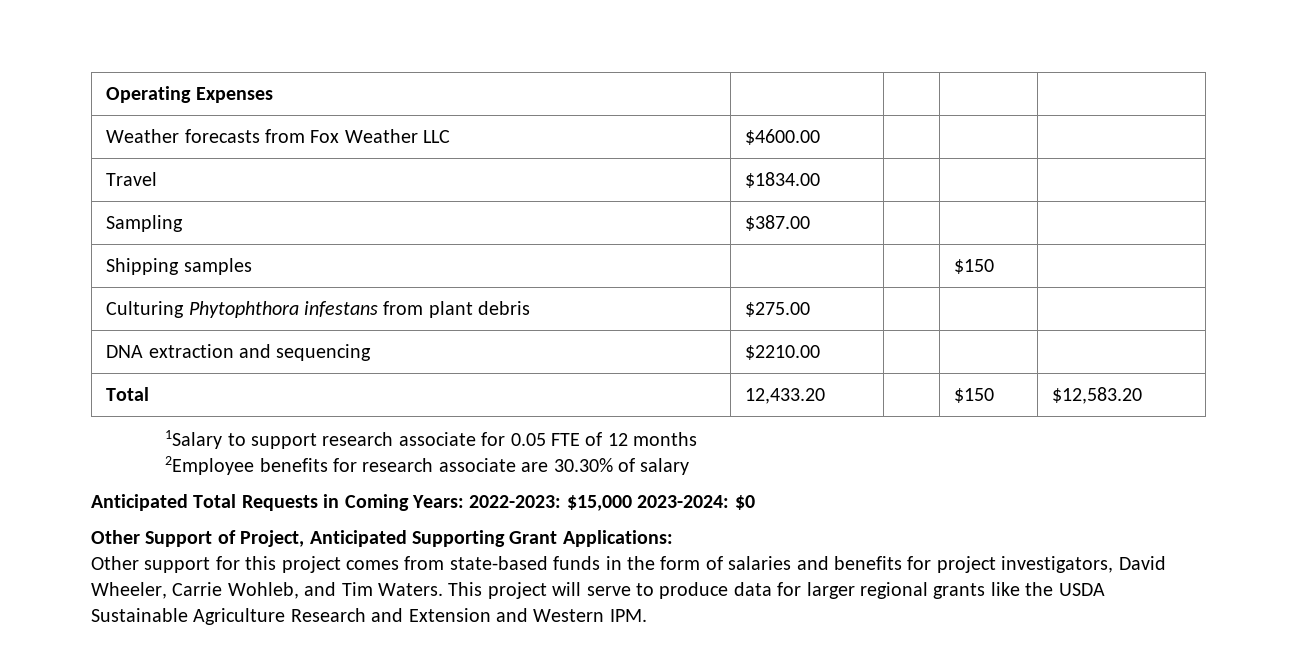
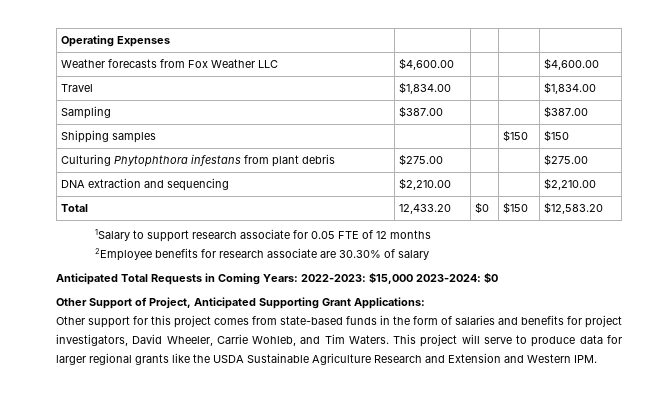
- Weather forecasts from Fox Weather LLC | $4600.00 | | |
+ Weather forecasts from Fox Weather LLC | $4,600.00 | | | $4,600.00
- Travel | $1834.00 | | |
+ Travel | $1,834.00 | | | $1,834.00
- Sampling | $387.00 | | |
+ Sampling | $387.00 | | | $387.00
- Shipping samples | | | $150 |
+ Shipping samples | | | $150 | $150
- Culturing Phytophthora infestans from plant debris | $275.00 | | |
+ Culturing Phytophthora infestans from plant debris | $275.00 | | | $275.00
- DNA extraction and sequencing | $2210.00 | | |
+ DNA extraction and sequencing | $2,210.00 | | | $2,210.00
- Total | 12,433.20 | | $150 | $12,583.20
+ Total | 12,433.20 | $0 | $150 | $12,583.20

